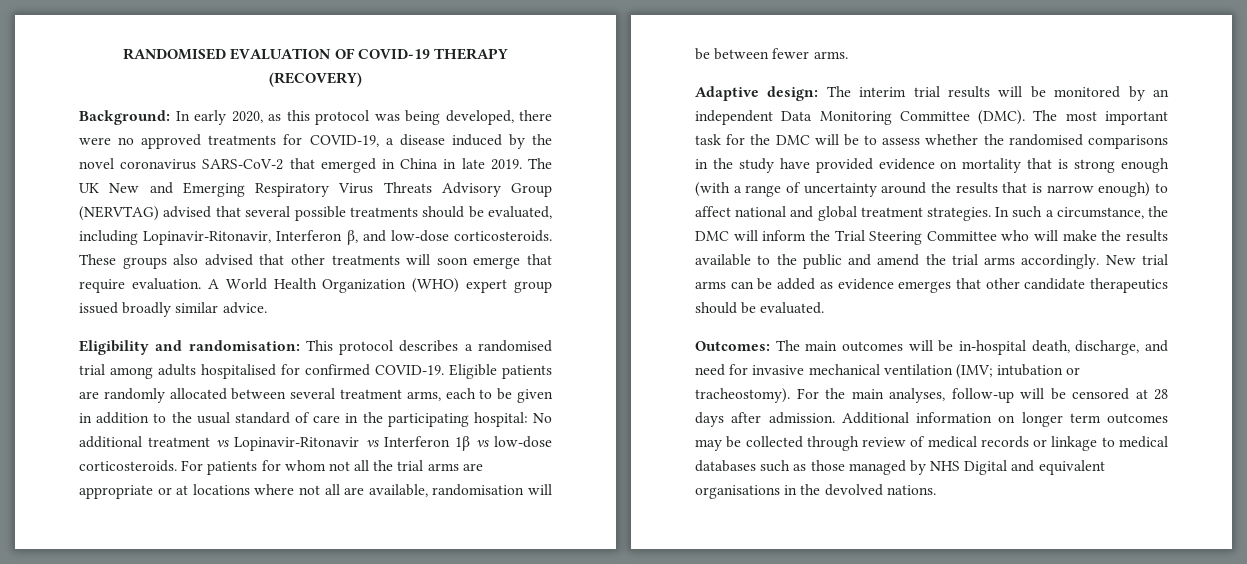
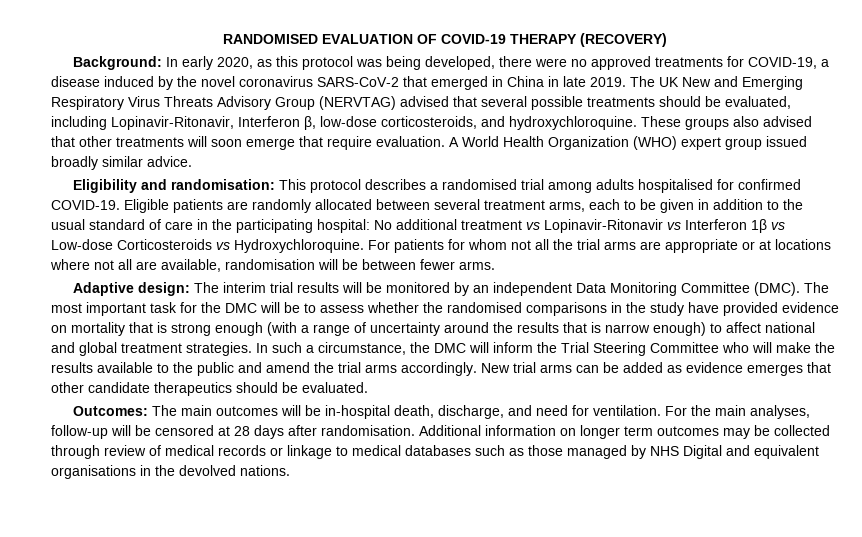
- The UK New and Emerging Respiratory Virus Threats Advisory Group (NERVTAG) advised that several possible treatments should be evaluated, including Lopinavir-Ritonavir, Interferon β, and low-dose corticosteroids.
+ The UK New and Emerging Respiratory Virus Threats Advisory Group (NERVTAG) advised that several possible treatments should be evaluated, including Lopinavir-Ritonavir, Interferon β, low-dose corticosteroids, and hydroxychloroquine.
- Eligible patients are randomly allocated between several treatment arms, each to be given in addition to the usual standard of care in the participating hospital: No additional treatment vs Lopinavir-Ritonavir vs Interferon 1β vs low-dose corticosteroids.
+ Eligible patients are randomly allocated between several treatment arms, each to be given in addition to the usual standard of care in the participating hospital: No additional treatment vs Lopinavir-Ritonavir vs Interferon 1β vs Low-dose Corticosteroids vs Hydroxychloroquine.
- Outcomes: The main outcomes will be in-hospital death, discharge, and need for invasive mechanical ventilation (IMV; intubation or tracheostomy).
+ Outcomes: The main outcomes will be in-hospital death, discharge, and need for ventilation.
- For the main analyses, follow-up will be censored at 28 days after admission.
+ For the main analyses, follow-up will be censored at 28 days after randomisation.

